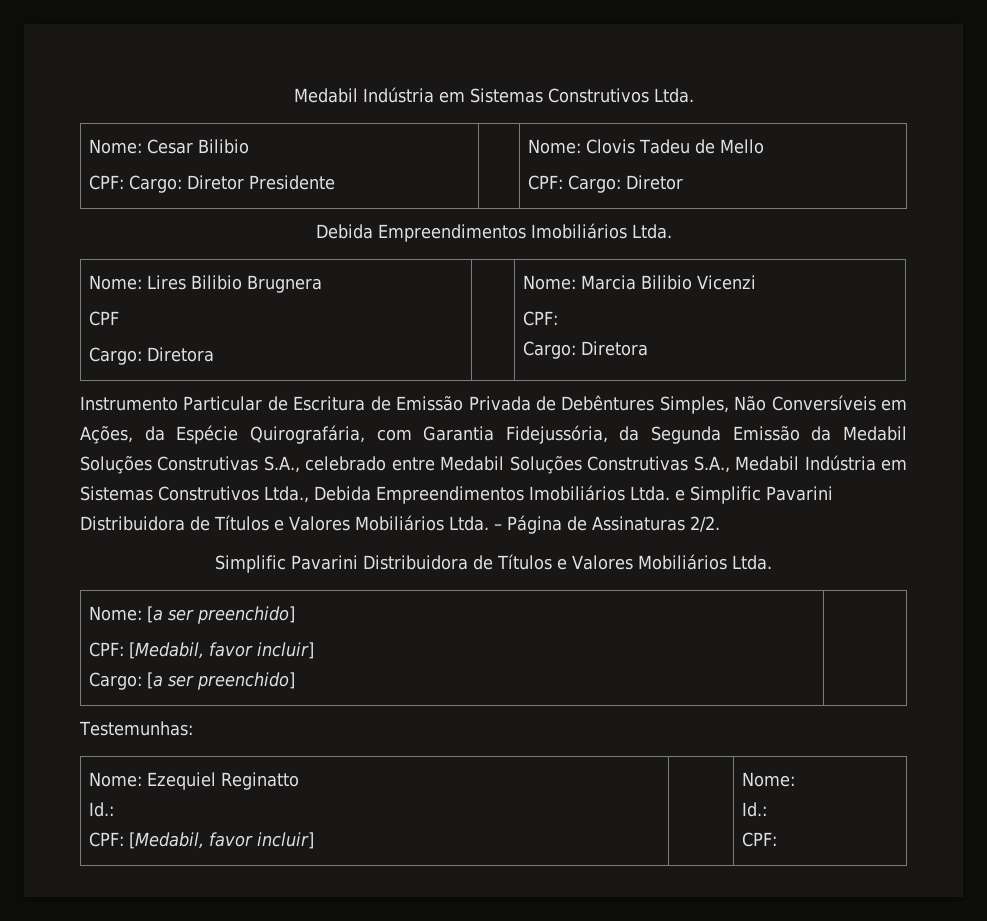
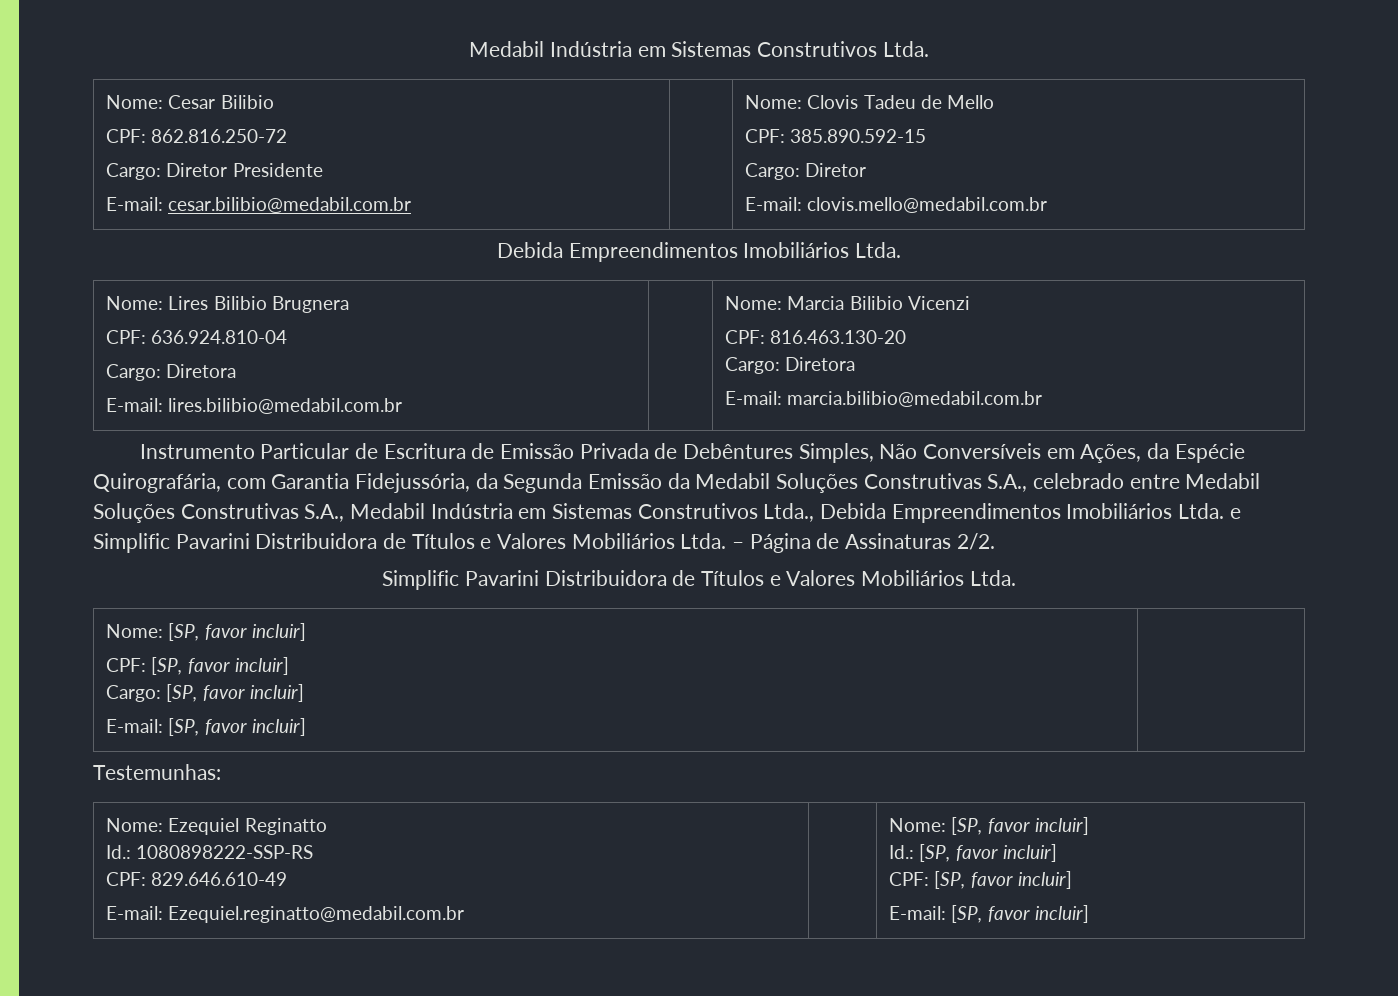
  Nome: Cesar Bilibio
- CPF: Cargo: Diretor Presidente | | Nome: Clovis Tadeu de Mello
- CPF: Cargo: Diretor
+ CPF: 862.816.250-72
+ Cargo: Diretor Presidente
+ E-mail: cesar.bilibio@medabil.com.br | | Nome: Clovis Tadeu de Mello
+ CPF: 385.890.592-15
+ Cargo: Diretor
+ E-mail: clovis.mello@medabil.com.br
  Nome: Lires Bilibio Brugnera
- CPF
- Cargo: Diretora | | Nome: Marcia Bilibio Vicenzi
- CPF:
+ CPF: 636.924.810-04
  Cargo: Diretora
+ E-mail: lires.bilibio@medabil.com.br | | Nome: Marcia Bilibio Vicenzi
+ CPF: 816.463.130-20
+ Cargo: Diretora
+ E-mail: marcia.bilibio@medabil.com.br
  – Página de Assinaturas 2/2.
  Simplific Pavarini Distribuidora de Títulos e Valores Mobiliários Ltda.
- Nome: [a ser preenchido]
- CPF: [Medabil, favor incluir]
- Cargo: [a ser preenchido] |
+ Nome: [SP, favor incluir]
+ CPF: [SP, favor incluir]
+ Cargo: [SP, favor incluir]
+ E-mail: [SP, favor incluir] |
  Nome: Ezequiel Reginatto
- Id.:
- CPF: [Medabil, favor incluir] | | Nome:
- Id.:
- CPF:
+ Id.: 1080898222-SSP-RS
+ CPF: 829.646.610-49
+ E-mail: Ezequiel.reginatto@medabil.com.br | | Nome: [SP, favor incluir]
+ Id.: [SP, favor incluir]
+ CPF: [SP, favor incluir]
+ E-mail: [SP, favor incluir]

